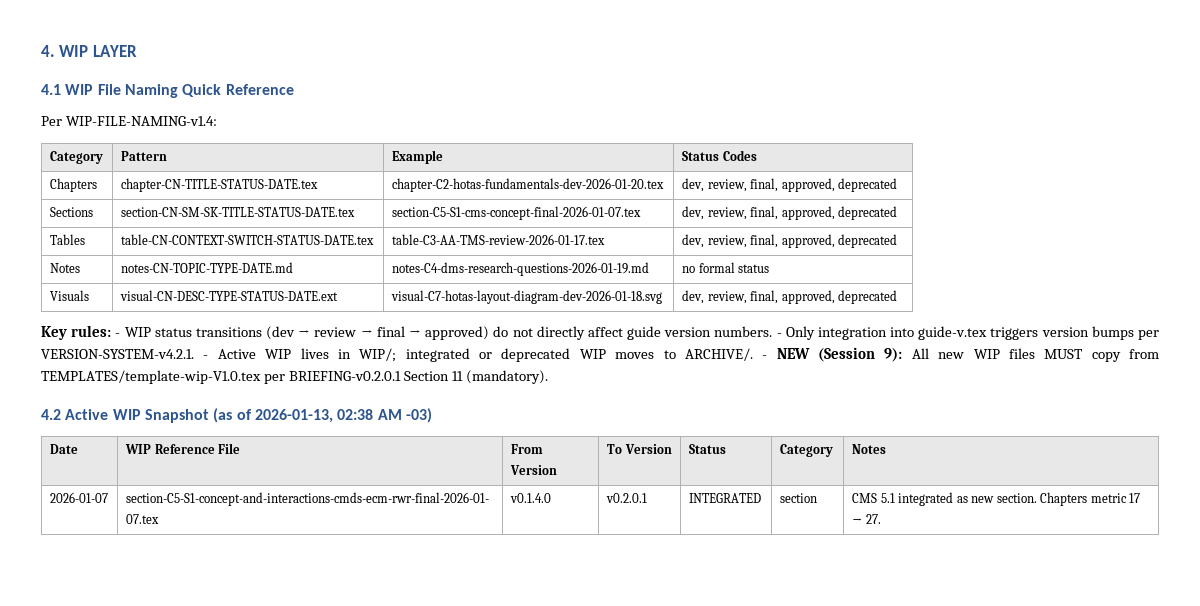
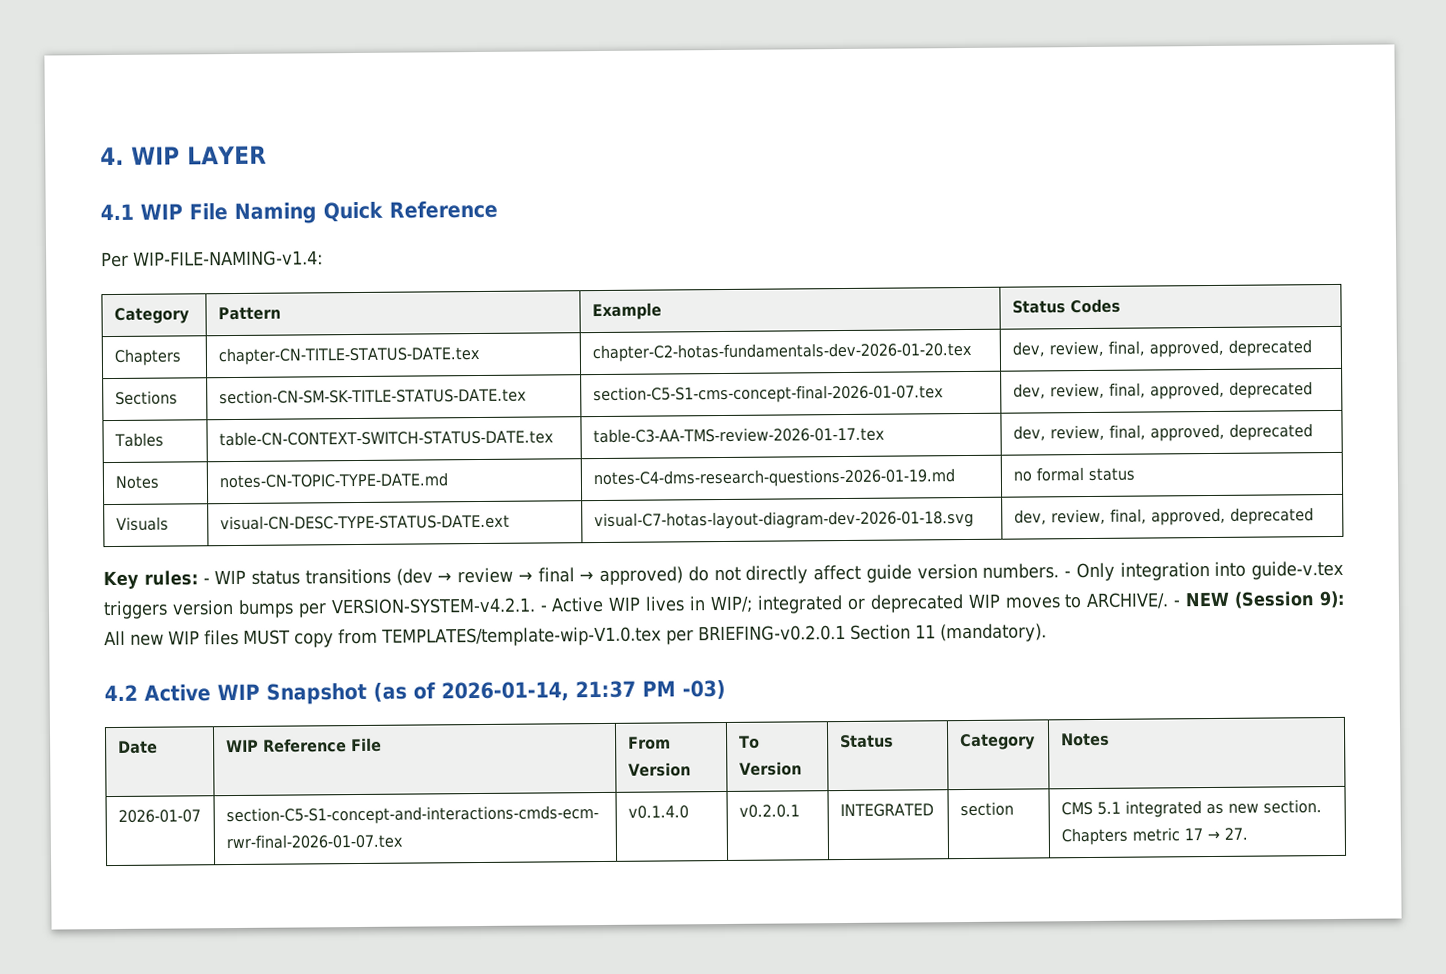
- 4.2 Active WIP Snapshot (as of 2026-01-13, 02:38 AM -03)
+ 4.2 Active WIP Snapshot (as of 2026-01-14, 21:37 PM -03)

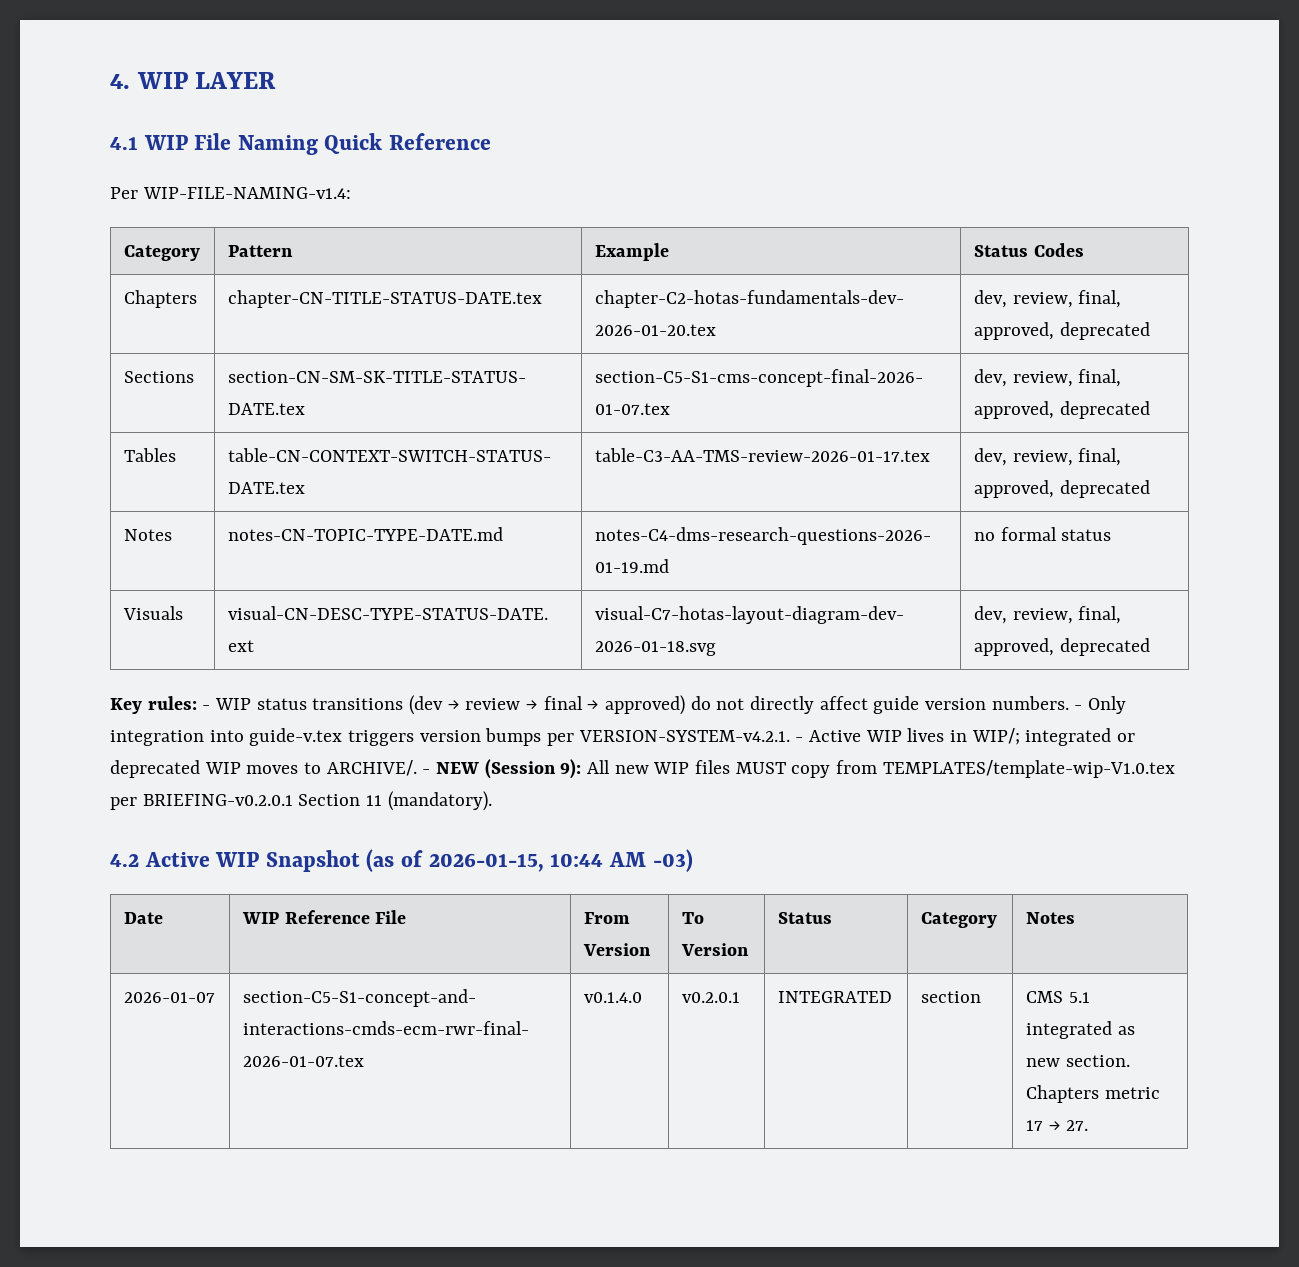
- 4.2 Active WIP Snapshot (as of 2026-01-14, 21:37 PM -03)
+ 4.2 Active WIP Snapshot (as of 2026-01-15, 10:44 AM -03)

